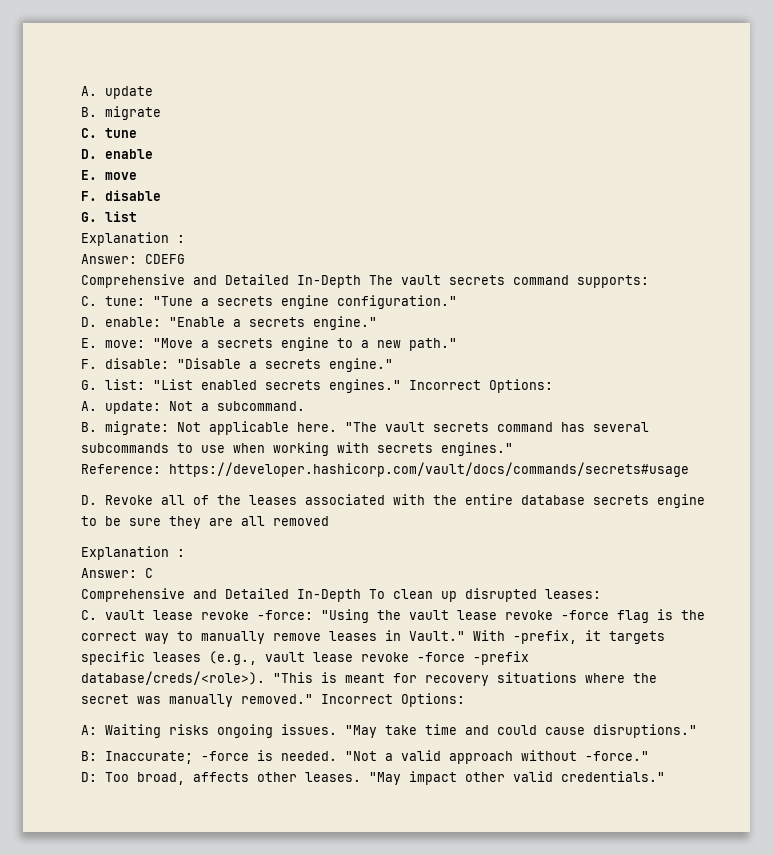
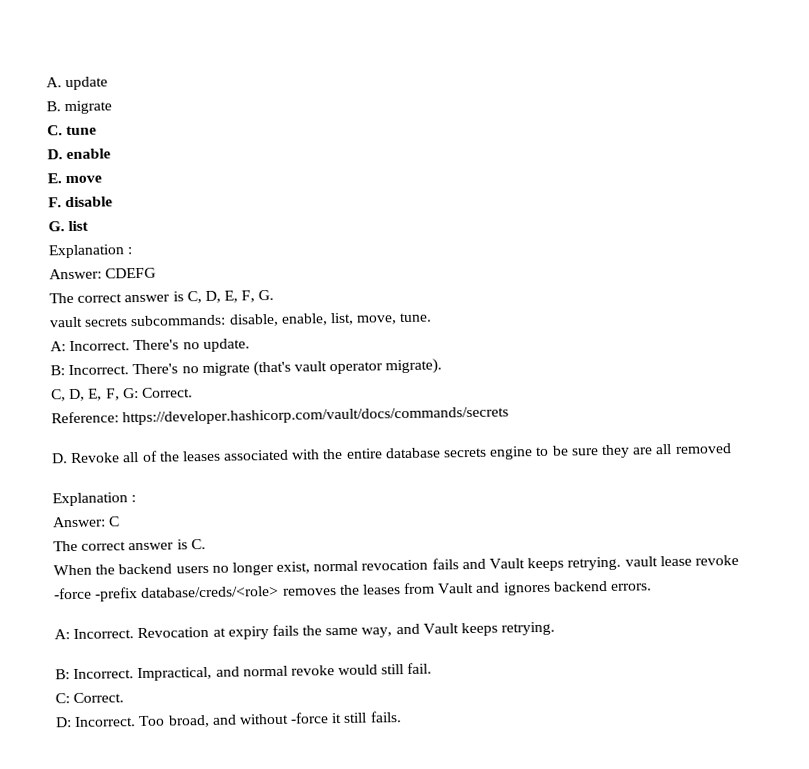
- Comprehensive and Detailed In-Depth The vault secrets command supports:
- C. tune: "Tune a secrets engine configuration."
- D. enable: "Enable a secrets engine."
- E. move: "Move a secrets engine to a new path."
- F. disable: "Disable a secrets engine."
- G. list: "List enabled secrets engines." Incorrect Options:
- A. update: Not a subcommand.
- B. migrate: Not applicable here. "The vault secrets command has several subcommands to use when working with secrets engines."
+ The correct answer is C, D, E, F, G.
+ vault secrets subcommands: disable, enable, list, move, tune.
+ A: Incorrect. There's no update.
+ B: Incorrect. There's no migrate (that's vault operator migrate).
+ C, D, E, F, G: Correct.
- Reference: https://developer.hashicorp.com/vault/docs/commands/secrets#usage
+ Reference: https://developer.hashicorp.com/vault/docs/commands/secrets
- Comprehensive and Detailed In-Depth To clean up disrupted leases:
- C. vault lease revoke -force: "Using the vault lease revoke -force flag is the correct way to manually remove leases in Vault." With -prefix, it targets specific leases (e.g., vault lease revoke -force -prefix database/creds/<role>). "This is meant for recovery situations where the secret was manually removed." Incorrect Options:
- A: Waiting risks ongoing issues. "May take time and could cause disruptions."
- B: Inaccurate; -force is needed. "Not a valid approach without -force."
+ The correct answer is C.
+ When the backend users no longer exist, normal revocation fails and Vault keeps retrying. vault lease revoke -force -prefix database/creds/<role> removes the leases from Vault and ignores backend errors.
+ A: Incorrect. Revocation at expiry fails the same way, and Vault keeps retrying.
+ B: Incorrect. Impractical, and normal revoke would still fail.
+ C: Correct.
- D: Too broad, affects other leases. "May impact other valid credentials."
+ D: Incorrect. Too broad, and without -force it still fails.

